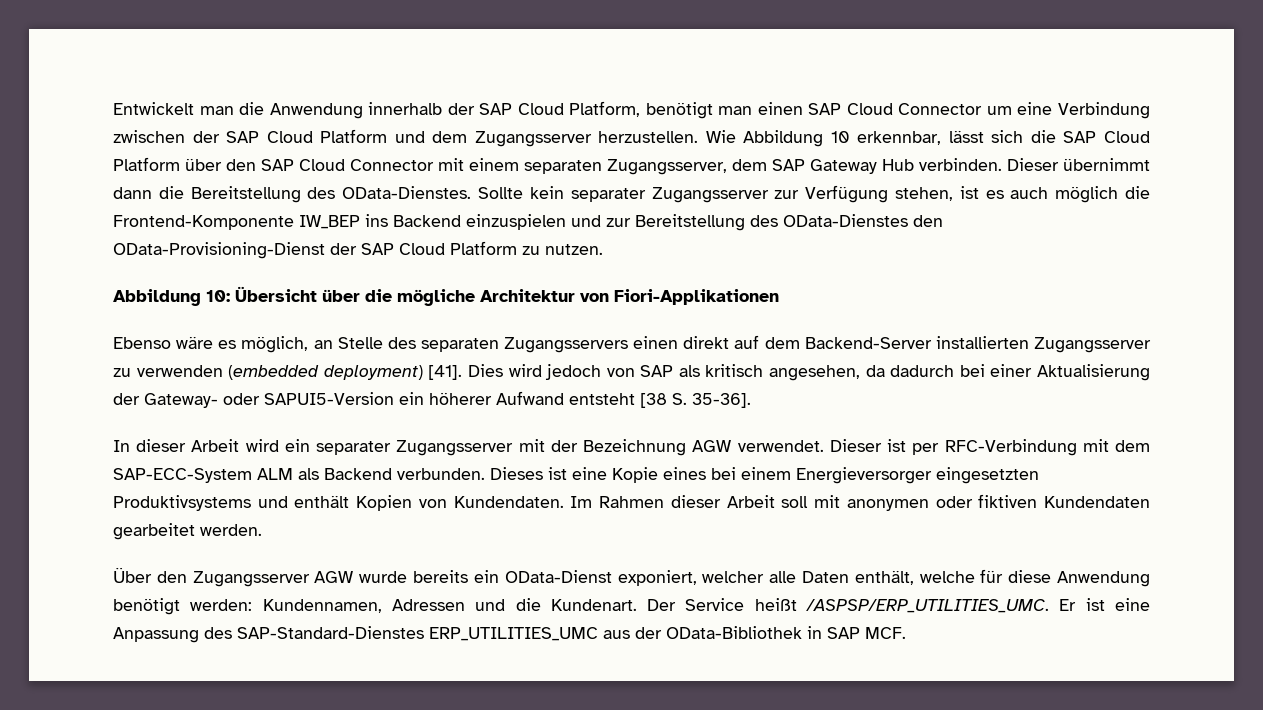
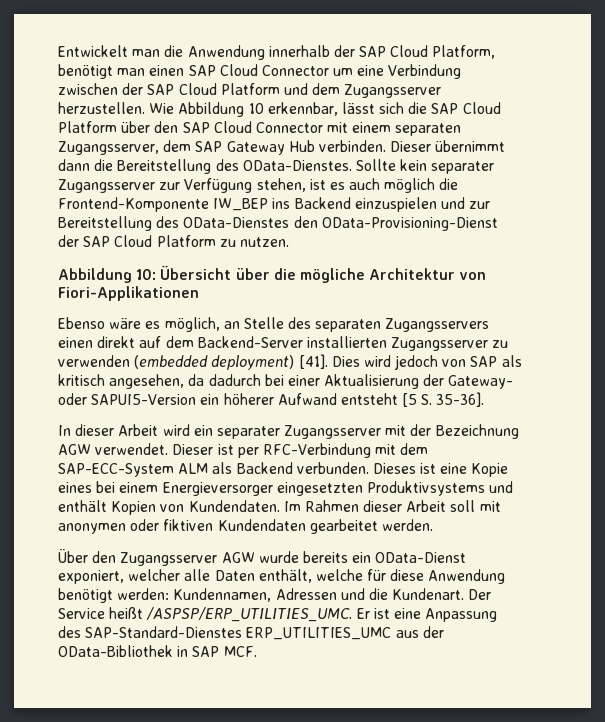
- Dies wird jedoch von SAP als kritisch angesehen, da dadurch bei einer Aktualisierung der Gateway- oder SAPUI5-Version ein höherer Aufwand entsteht [38 S. 35-36].
+ Dies wird jedoch von SAP als kritisch angesehen, da dadurch bei einer Aktualisierung der Gateway- oder SAPUI5-Version ein höherer Aufwand entsteht [5 S. 35-36].

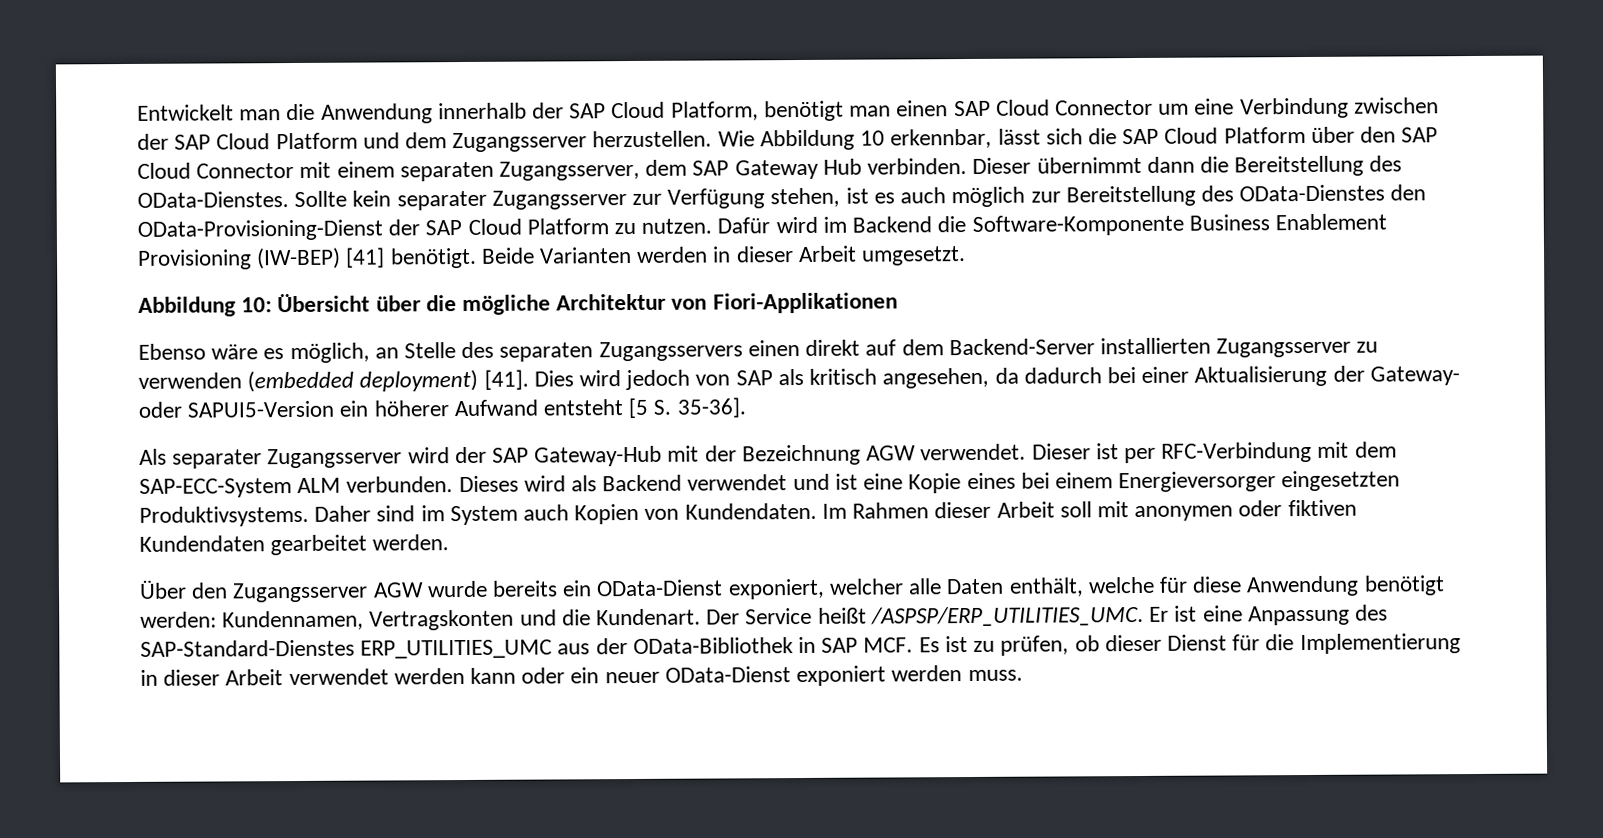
- Sollte kein separater Zugangsserver zur Verfügung stehen, ist es auch möglich die Frontend-Komponente IW_BEP ins Backend einzuspielen und zur Bereitstellung des OData-Dienstes den OData-Provisioning-Dienst der SAP Cloud Platform zu nutzen.
+ Sollte kein separater Zugangsserver zur Verfügung stehen, ist es auch möglich zur Bereitstellung des OData-Dienstes den OData-Provisioning-Dienst der SAP Cloud Platform zu nutzen. Dafür wird im Backend die Software-Komponente Business Enablement Provisioning (IW-BEP) [41] benötigt. Beide Varianten werden in dieser Arbeit umgesetzt.
- In dieser Arbeit wird ein separater Zugangsserver mit der Bezeichnung AGW verwendet.
+ Als separater Zugangsserver wird der SAP Gateway-Hub mit der Bezeichnung AGW verwendet.
- Dieser ist per RFC-Verbindung mit dem SAP-ECC-System ALM als Backend verbunden. Dieses ist eine Kopie eines bei einem Energieversorger eingesetzten Produktivsystems und enthält Kopien von Kundendaten.
+ Dieser ist per RFC-Verbindung mit dem SAP-ECC-System ALM verbunden. Dieses wird als Backend verwendet und ist eine Kopie eines bei einem Energieversorger eingesetzten Produktivsystems. Daher sind im System auch Kopien von Kundendaten.
- Über den Zugangsserver AGW wurde bereits ein OData-Dienst exponiert, welcher alle Daten enthält, welche für diese Anwendung benötigt werden: Kundennamen, Adressen und die Kundenart.
+ Über den Zugangsserver AGW wurde bereits ein OData-Dienst exponiert, welcher alle Daten enthält, welche für diese Anwendung benötigt werden: Kundennamen, Vertragskonten und die Kundenart.
- Er ist eine Anpassung des SAP-Standard-Dienstes ERP_UTILITIES_UMC aus der OData-Bibliothek in SAP MCF.
+ Er ist eine Anpassung des SAP-Standard-Dienstes ERP_UTILITIES_UMC aus der OData-Bibliothek in SAP MCF. Es ist zu prüfen, ob dieser Dienst für die Implementierung in dieser Arbeit verwendet werden kann oder ein neuer OData-Dienst exponiert werden muss.

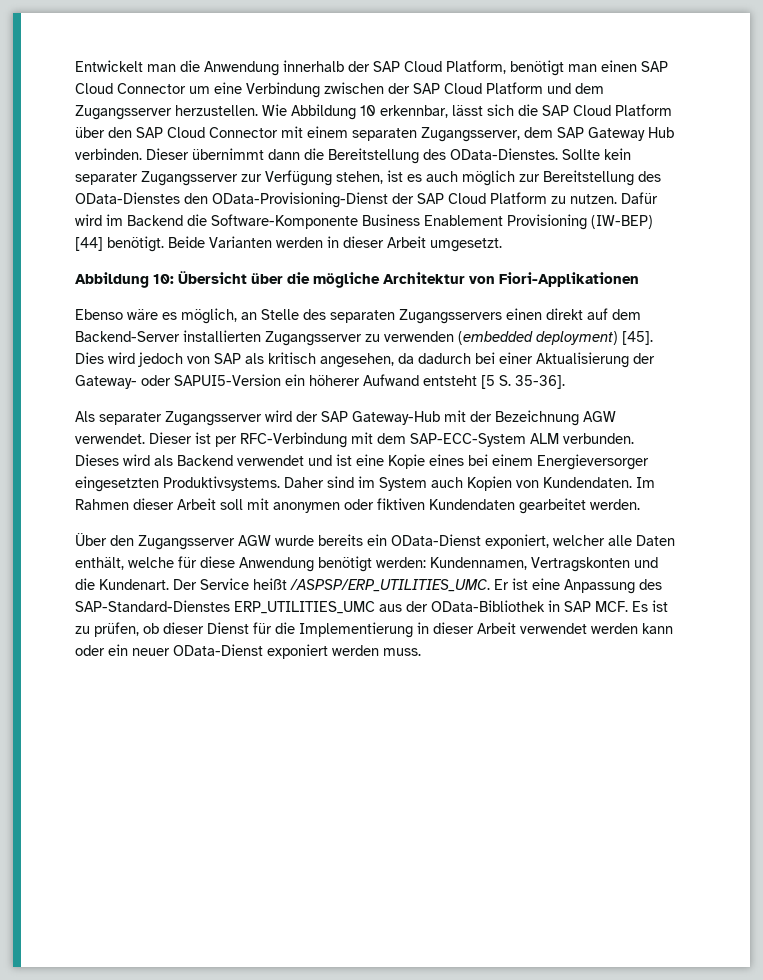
- Dafür wird im Backend die Software-Komponente Business Enablement Provisioning (IW-BEP) [41] benötigt.
+ Dafür wird im Backend die Software-Komponente Business Enablement Provisioning (IW-BEP) [44] benötigt.
- Ebenso wäre es möglich, an Stelle des separaten Zugangsservers einen direkt auf dem Backend-Server installierten Zugangsserver zu verwenden (embedded deployment) [41].
+ Ebenso wäre es möglich, an Stelle des separaten Zugangsservers einen direkt auf dem Backend-Server installierten Zugangsserver zu verwenden (embedded deployment) [45].

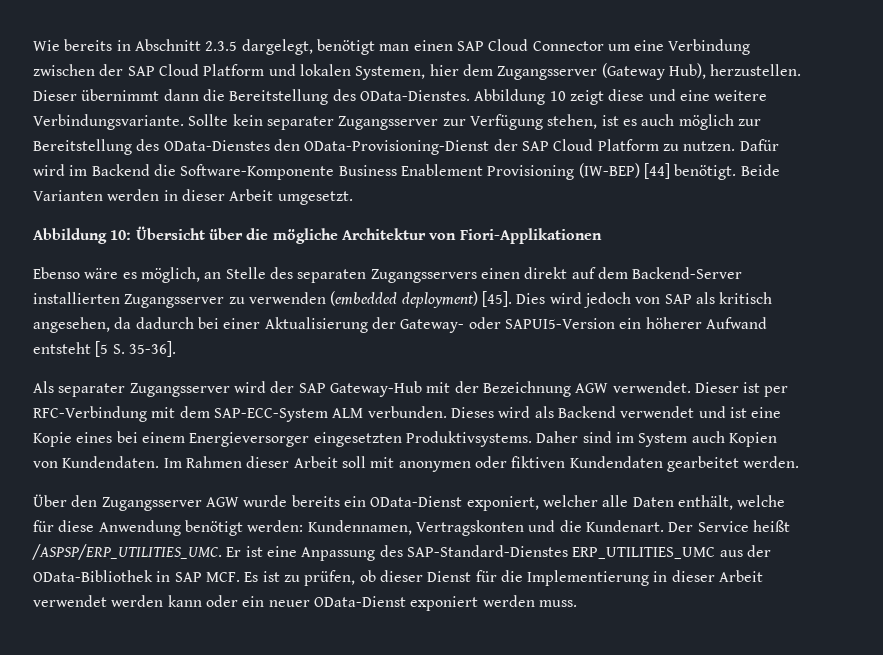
- Entwickelt man die Anwendung innerhalb der SAP Cloud Platform, benötigt man einen SAP Cloud Connector um eine Verbindung zwischen der SAP Cloud Platform und dem Zugangsserver herzustellen. Wie Abbildung 10 erkennbar, lässt sich die SAP Cloud Platform über den SAP Cloud Connector mit einem separaten Zugangsserver, dem SAP Gateway Hub verbinden.
+ Wie bereits in Abschnitt 2.3.5 dargelegt, benötigt man einen SAP Cloud Connector um eine Verbindung zwischen der SAP Cloud Platform und lokalen Systemen, hier dem Zugangsserver (Gateway Hub), herzustellen.
+ Abbildung 10 zeigt diese und eine weitere Verbindungsvariante.

